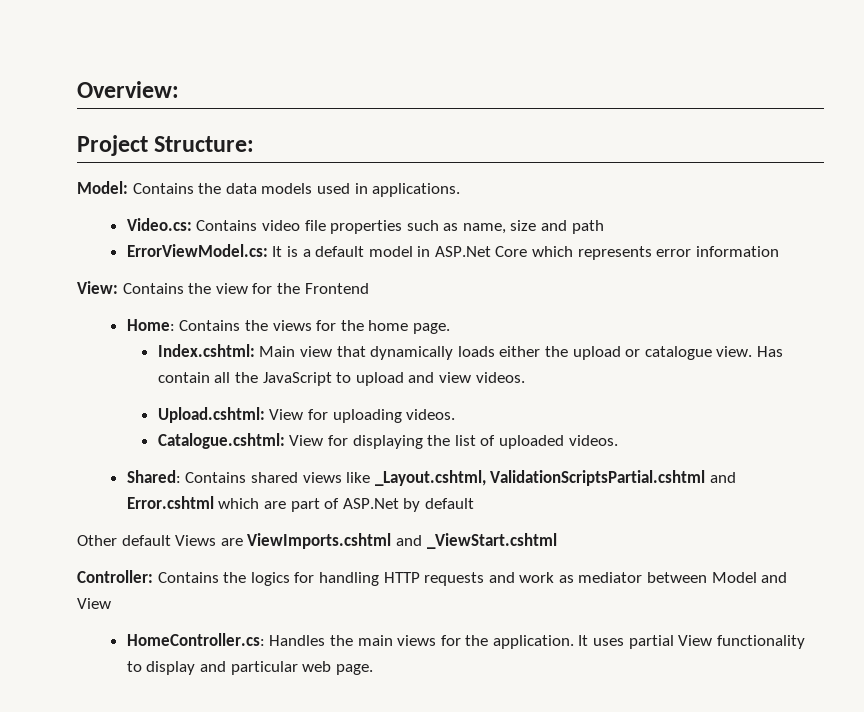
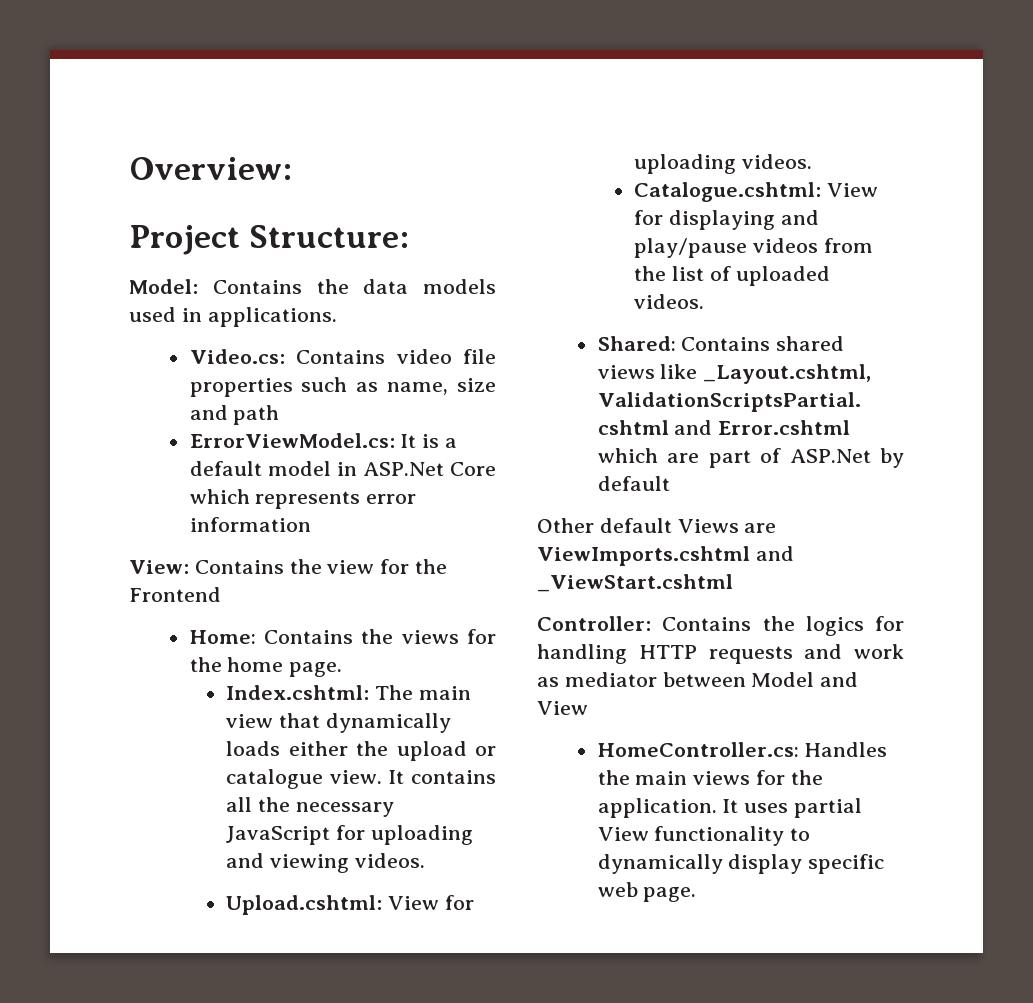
- Index.cshtml: Main view that dynamically loads either the upload or catalogue view.
+ Index.cshtml: The main view that dynamically loads either the upload or catalogue view.
- Has contain all the JavaScript to upload and view videos.
+ It contains all the necessary JavaScript for uploading and viewing videos.
- Catalogue.cshtml: View for displaying the list of uploaded videos.
+ Catalogue.cshtml: View for displaying and play/pause videos from the list of uploaded videos.
- It uses partial View functionality to display and particular web page.
+ It uses partial View functionality to dynamically display specific web page.

